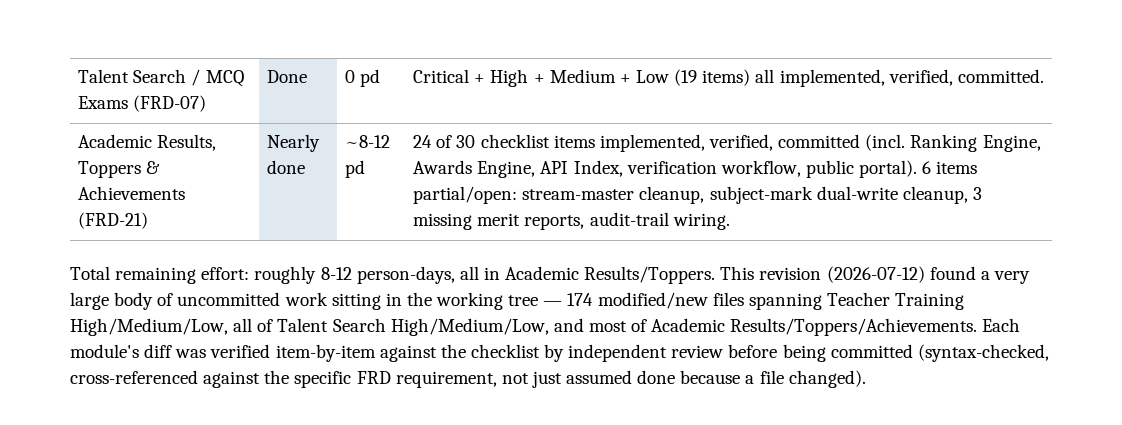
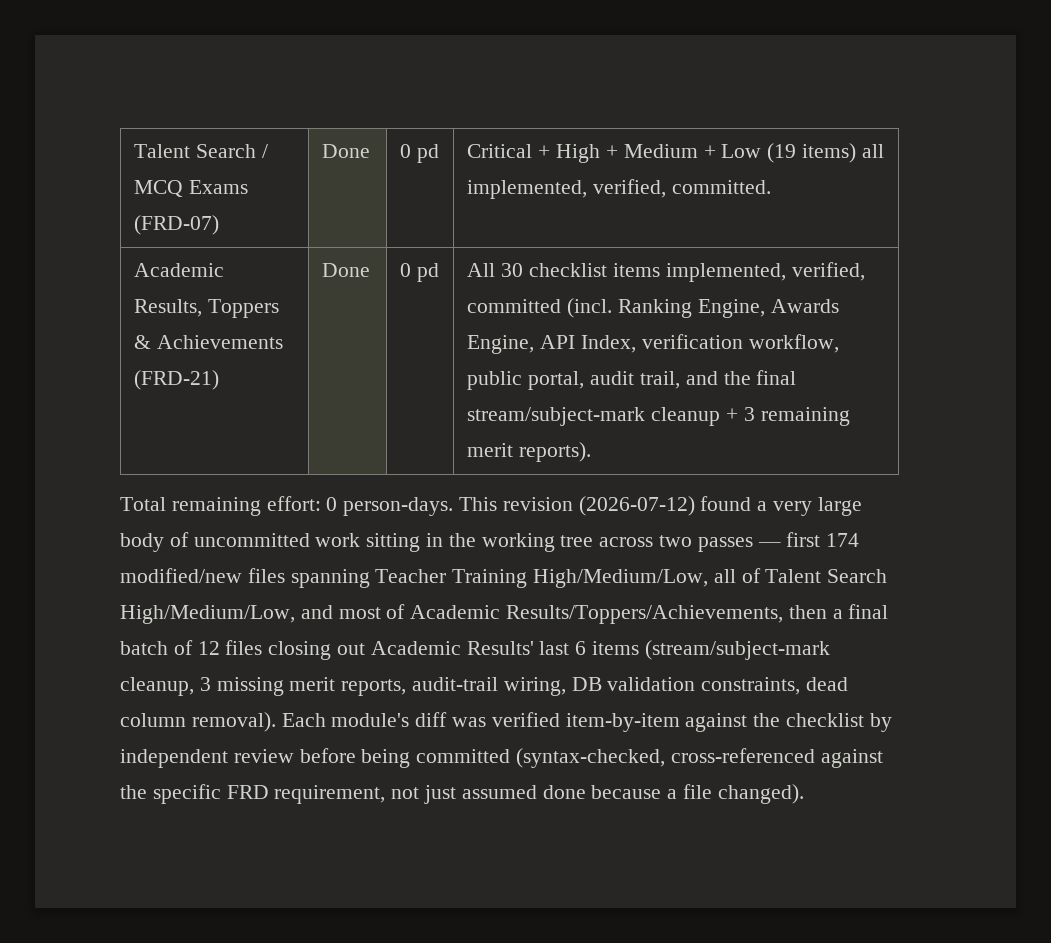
- Nearly done | ~8-12 pd | 24 of 30 checklist items implemented, verified, committed (incl. Ranking Engine, Awards Engine, API Index, verification workflow, public portal). 6 items partial/open: stream-master cleanup, subject-mark dual-write cleanup, 3 missing merit reports, audit-trail wiring.
- Total remaining effort: roughly 8-12 person-days, all in Academic Results/Toppers.
+ Done | 0 pd | All 30 checklist items implemented, verified, committed (incl. Ranking Engine, Awards Engine, API Index, verification workflow, public portal, audit trail, and the final stream/subject-mark cleanup + 3 remaining merit reports).
+ Total remaining effort: 0 person-days.
- This revision (2026-07-12) found a very large body of uncommitted work sitting in the working tree — 174 modified/new files spanning Teacher Training High/Medium/Low, all of Talent Search High/Medium/Low, and most of Academic Results/Toppers/Achievements.
+ This revision (2026-07-12) found a very large body of uncommitted work sitting in the working tree across two passes — first 174 modified/new files spanning Teacher Training High/Medium/Low, all of Talent Search High/Medium/Low, and most of Academic Results/Toppers/Achievements, then a final batch of 12 files closing out Academic Results' last 6 items (stream/subject-mark cleanup, 3 missing merit reports, audit-trail wiring, DB validation constraints, dead column removal).

